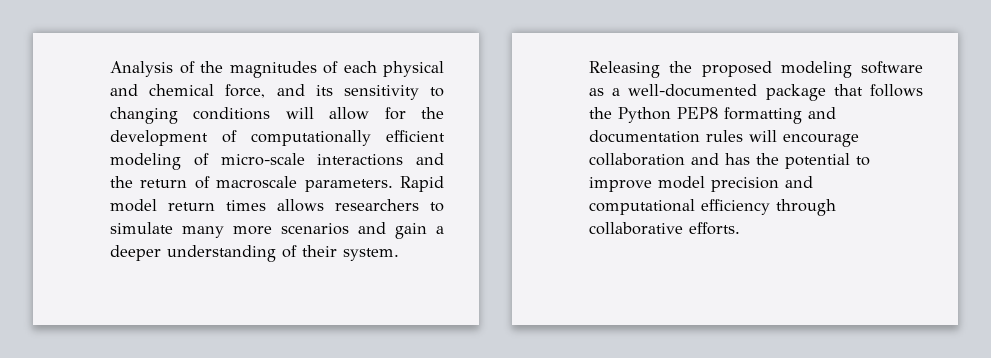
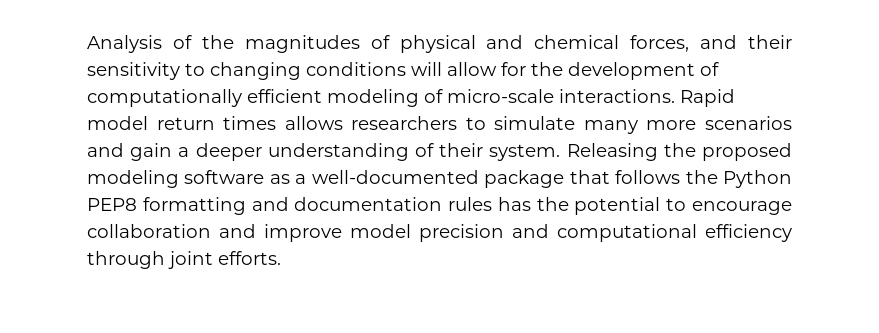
- Analysis of the magnitudes of each physical and chemical force, and its sensitivity to changing conditions will allow for the development of computationally efficient modeling of micro-scale interactions and the return of macroscale parameters.
+ Analysis of the magnitudes of physical and chemical forces, and their sensitivity to changing conditions will allow for the development of computationally efficient modeling of micro-scale interactions.
- Releasing the proposed modeling software as a well-documented package that follows the Python PEP8 formatting and documentation rules will encourage collaboration and has the potential to improve model precision and computational efficiency through collaborative efforts.
+ Releasing the proposed modeling software as a well-documented package that follows the Python PEP8 formatting and documentation rules has the potential to encourage collaboration and improve model precision and computational efficiency through joint efforts.

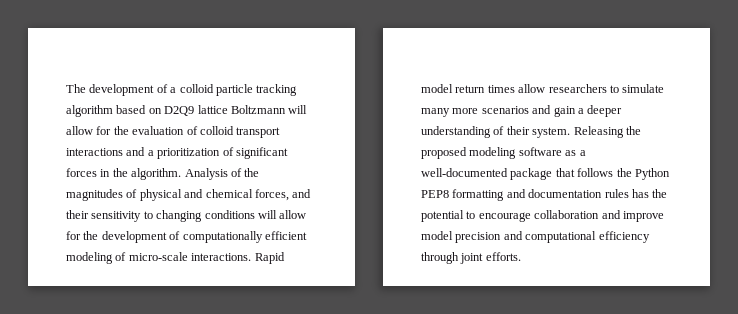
+ The development of a colloid particle tracking algorithm based on D2Q9 lattice Boltzmann will allow for the evaluation of colloid transport interactions and a prioritization of significant forces in the algorithm.
- Rapid model return times allows researchers to simulate many more scenarios and gain a deeper understanding of their system.
+ Rapid model return times allow researchers to simulate many more scenarios and gain a deeper understanding of their system.

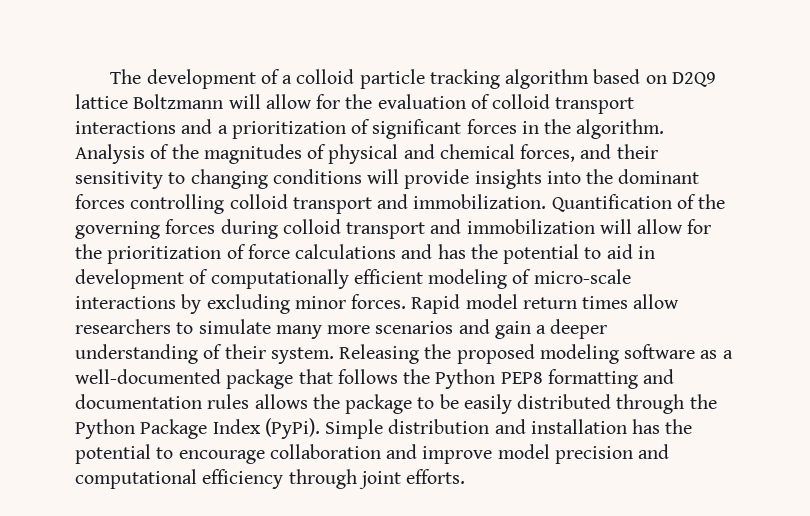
- Analysis of the magnitudes of physical and chemical forces, and their sensitivity to changing conditions will allow for the development of computationally efficient modeling of micro-scale interactions.
+ Analysis of the magnitudes of physical and chemical forces, and their sensitivity to changing conditions will provide insights into the dominant forces controlling colloid transport and immobilization. Quantification of the governing forces during colloid transport and immobilization will allow for the prioritization of force calculations and has the potential to aid in development of computationally efficient modeling of micro-scale interactions by excluding minor forces.
- Releasing the proposed modeling software as a well-documented package that follows the Python PEP8 formatting and documentation rules has the potential to encourage collaboration and improve model precision and computational efficiency through joint efforts.
+ Releasing the proposed modeling software as a well-documented package that follows the Python PEP8 formatting and documentation rules allows the package to be easily distributed through the Python Package Index (PyPi). Simple distribution and installation has the potential to encourage collaboration and improve model precision and computational efficiency through joint efforts.

